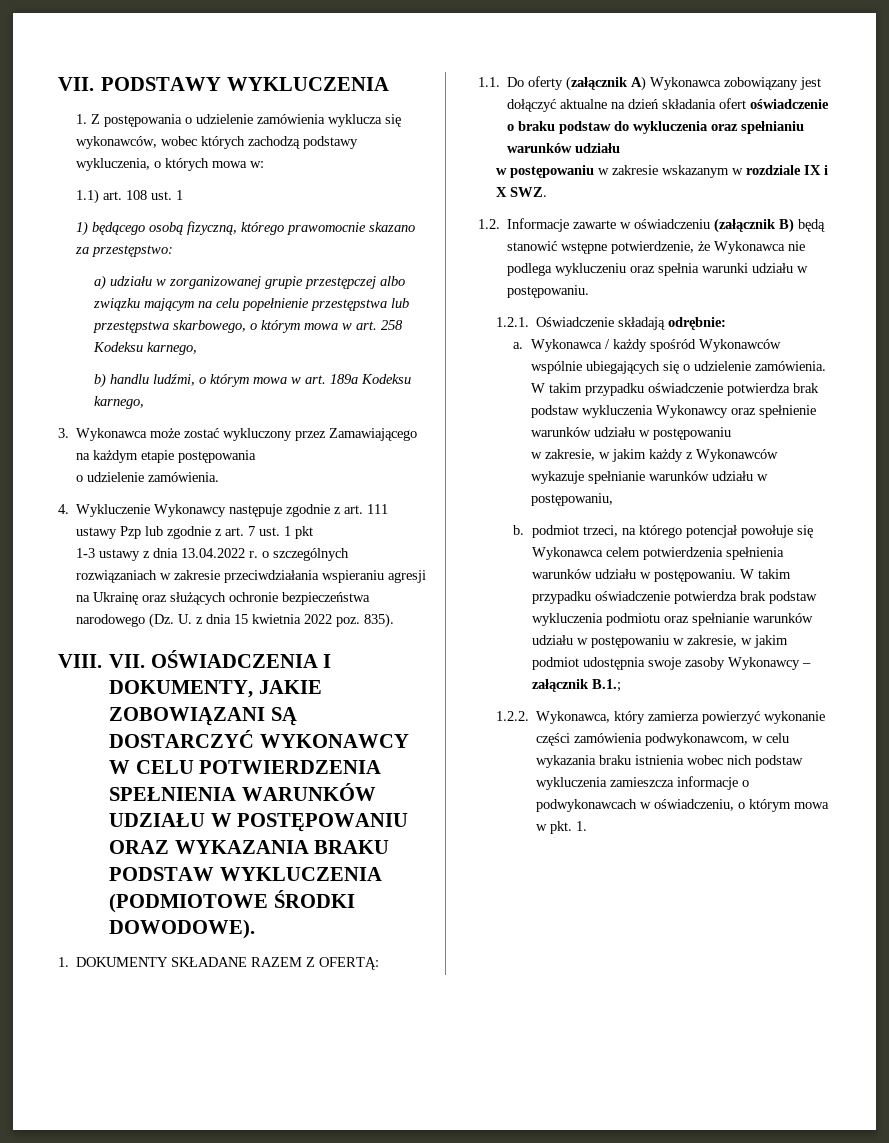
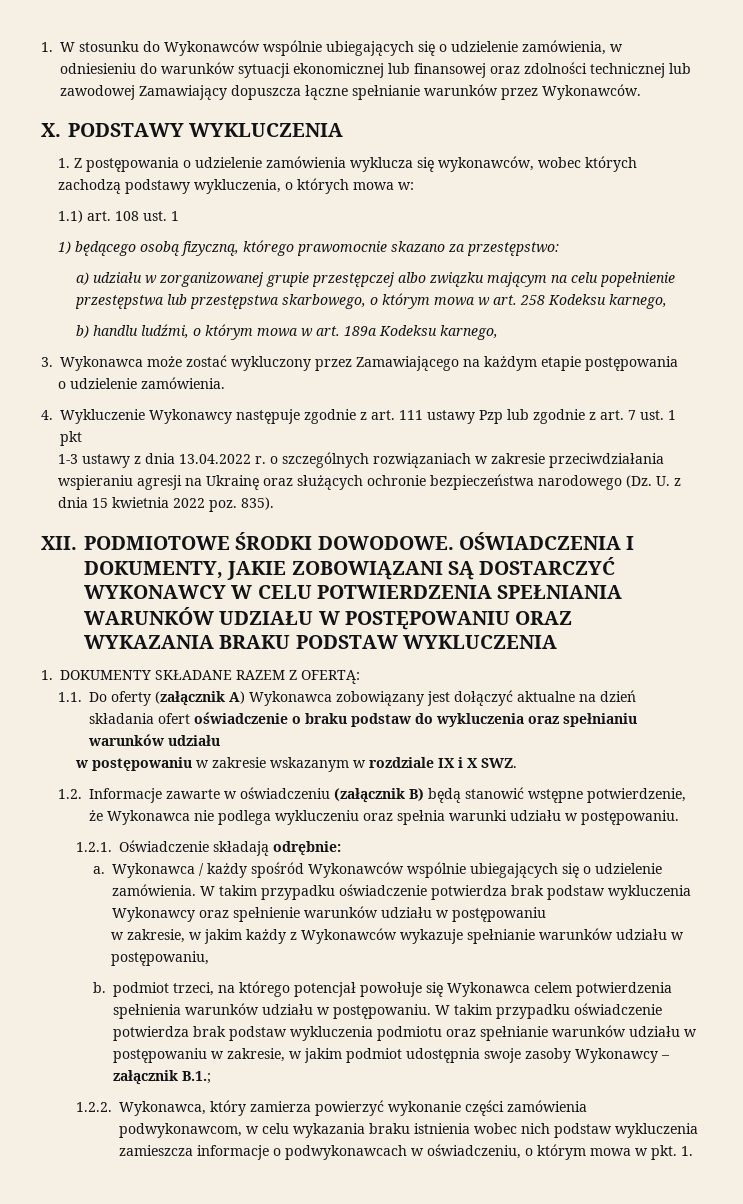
- VII. PODSTAWY WYKLUCZENIA
+ 1. W stosunku do Wykonawców wspólnie ubiegających się o udzielenie zamówienia, w odniesieniu do warunków sytuacji ekonomicznej lub finansowej oraz zdolności technicznej lub zawodowej Zamawiający dopuszcza łączne spełnianie warunków przez Wykonawców.
+ X. PODSTAWY WYKLUCZENIA
- VIII. VII. OŚWIADCZENIA I DOKUMENTY, JAKIE ZOBOWIĄZANI SĄ DOSTARCZYĆ WYKONAWCY W CELU POTWIERDZENIA SPEŁNIENIA WARUNKÓW UDZIAŁU W POSTĘPOWANIU ORAZ WYKAZANIA BRAKU PODSTAW WYKLUCZENIA (PODMIOTOWE ŚRODKI DOWODOWE).
+ XII. PODMIOTOWE ŚRODKI DOWODOWE. OŚWIADCZENIA I DOKUMENTY, JAKIE ZOBOWIĄZANI SĄ DOSTARCZYĆ WYKONAWCY W CELU POTWIERDZENIA SPEŁNIANIA WARUNKÓW UDZIAŁU W POSTĘPOWANIU ORAZ WYKAZANIA BRAKU PODSTAW WYKLUCZENIA

